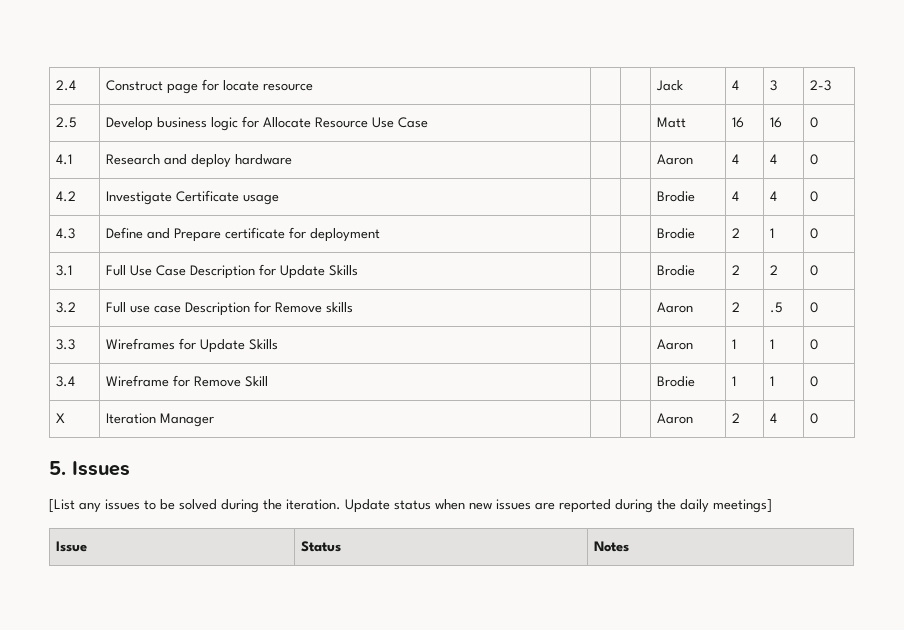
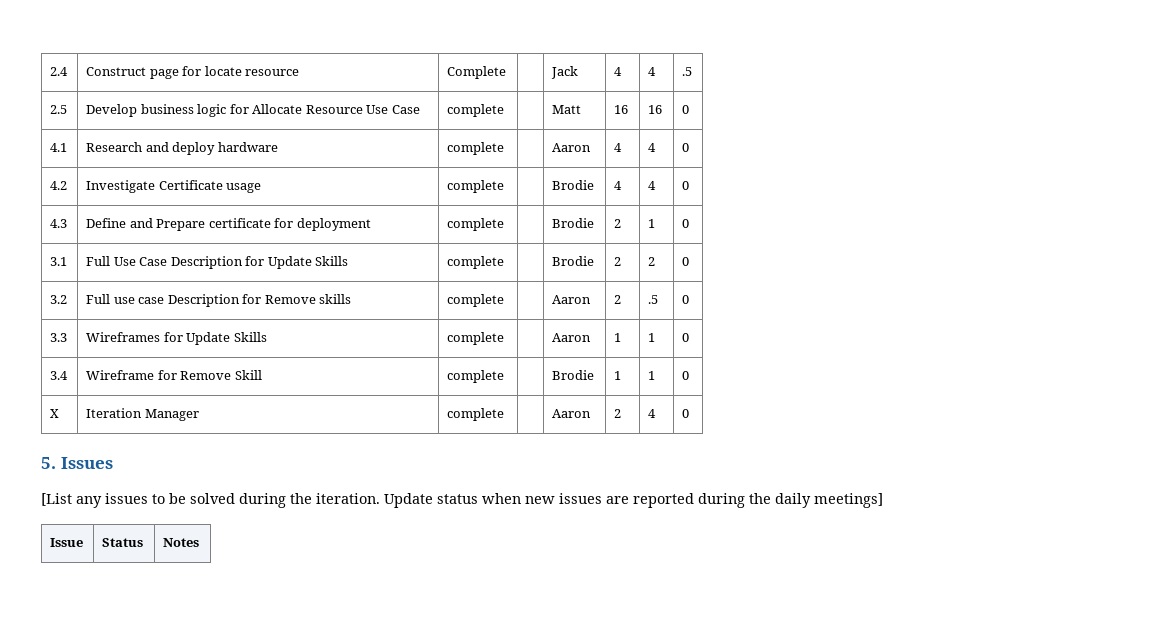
- 2.4 | Construct page for locate resource | | | Jack | 4 | 3 | 2-3
+ 2.4 | Construct page for locate resource | Complete | | Jack | 4 | 4 | .5
- 2.5 | Develop business logic for Allocate Resource Use Case | | | Matt | 16 | 16 | 0
+ 2.5 | Develop business logic for Allocate Resource Use Case | complete | | Matt | 16 | 16 | 0
- 4.1 | Research and deploy hardware | | | Aaron | 4 | 4 | 0
+ 4.1 | Research and deploy hardware | complete | | Aaron | 4 | 4 | 0
- 4.2 | Investigate Certificate usage | | | Brodie | 4 | 4 | 0
+ 4.2 | Investigate Certificate usage | complete | | Brodie | 4 | 4 | 0
- 4.3 | Define and Prepare certificate for deployment | | | Brodie | 2 | 1 | 0
+ 4.3 | Define and Prepare certificate for deployment | complete | | Brodie | 2 | 1 | 0
- 3.1 | Full Use Case Description for Update Skills | | | Brodie | 2 | 2 | 0
+ 3.1 | Full Use Case Description for Update Skills | complete | | Brodie | 2 | 2 | 0
- 3.2 | Full use case Description for Remove skills | | | Aaron | 2 | .5 | 0
+ 3.2 | Full use case Description for Remove skills | complete | | Aaron | 2 | .5 | 0
- 3.3 | Wireframes for Update Skills | | | Aaron | 1 | 1 | 0
+ 3.3 | Wireframes for Update Skills | complete | | Aaron | 1 | 1 | 0
- 3.4 | Wireframe for Remove Skill | | | Brodie | 1 | 1 | 0
+ 3.4 | Wireframe for Remove Skill | complete | | Brodie | 1 | 1 | 0
- X | Iteration Manager | | | Aaron | 2 | 4 | 0
+ X | Iteration Manager | complete | | Aaron | 2 | 4 | 0

